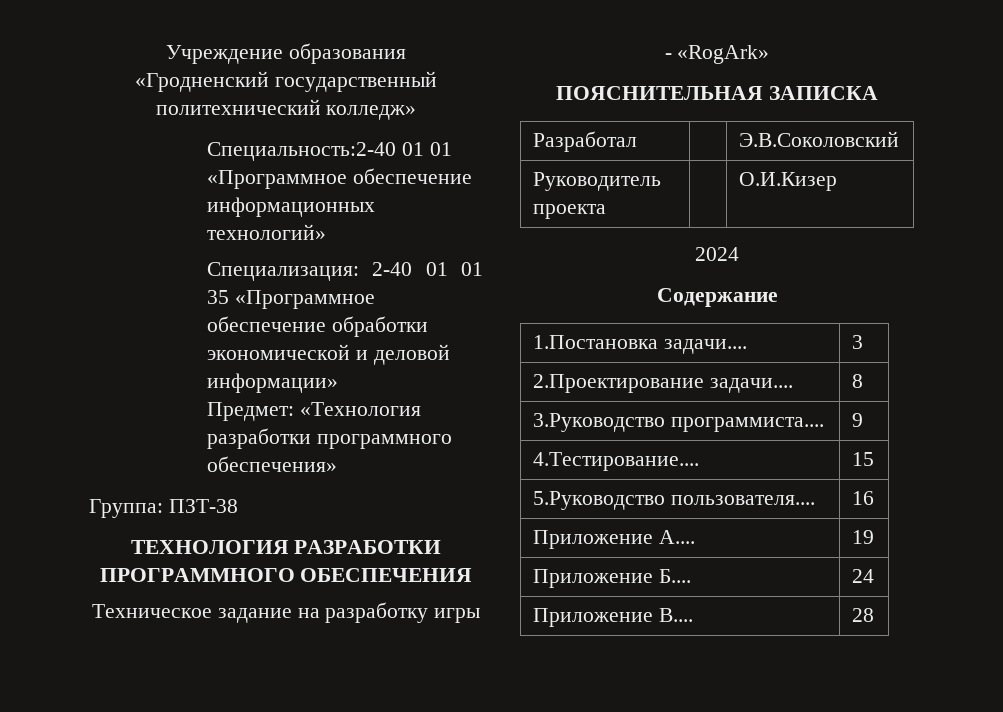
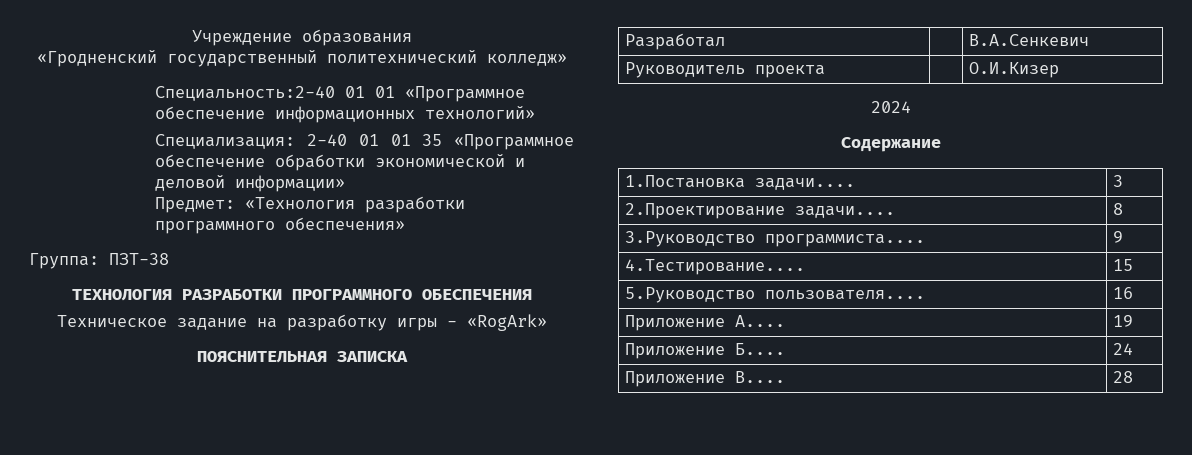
- Разработал | | Э.В.Соколовский
+ Разработал | | В.А.Сенкевич

